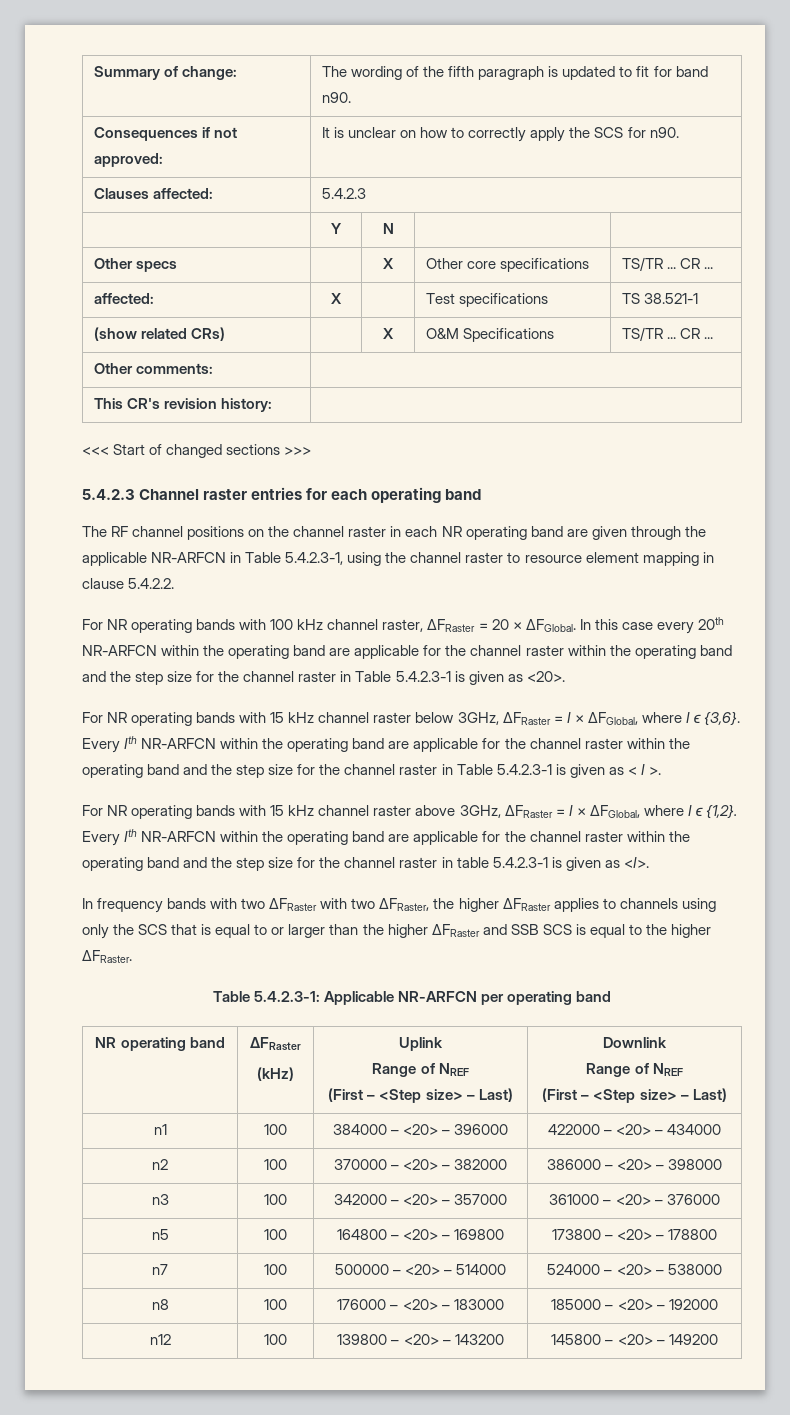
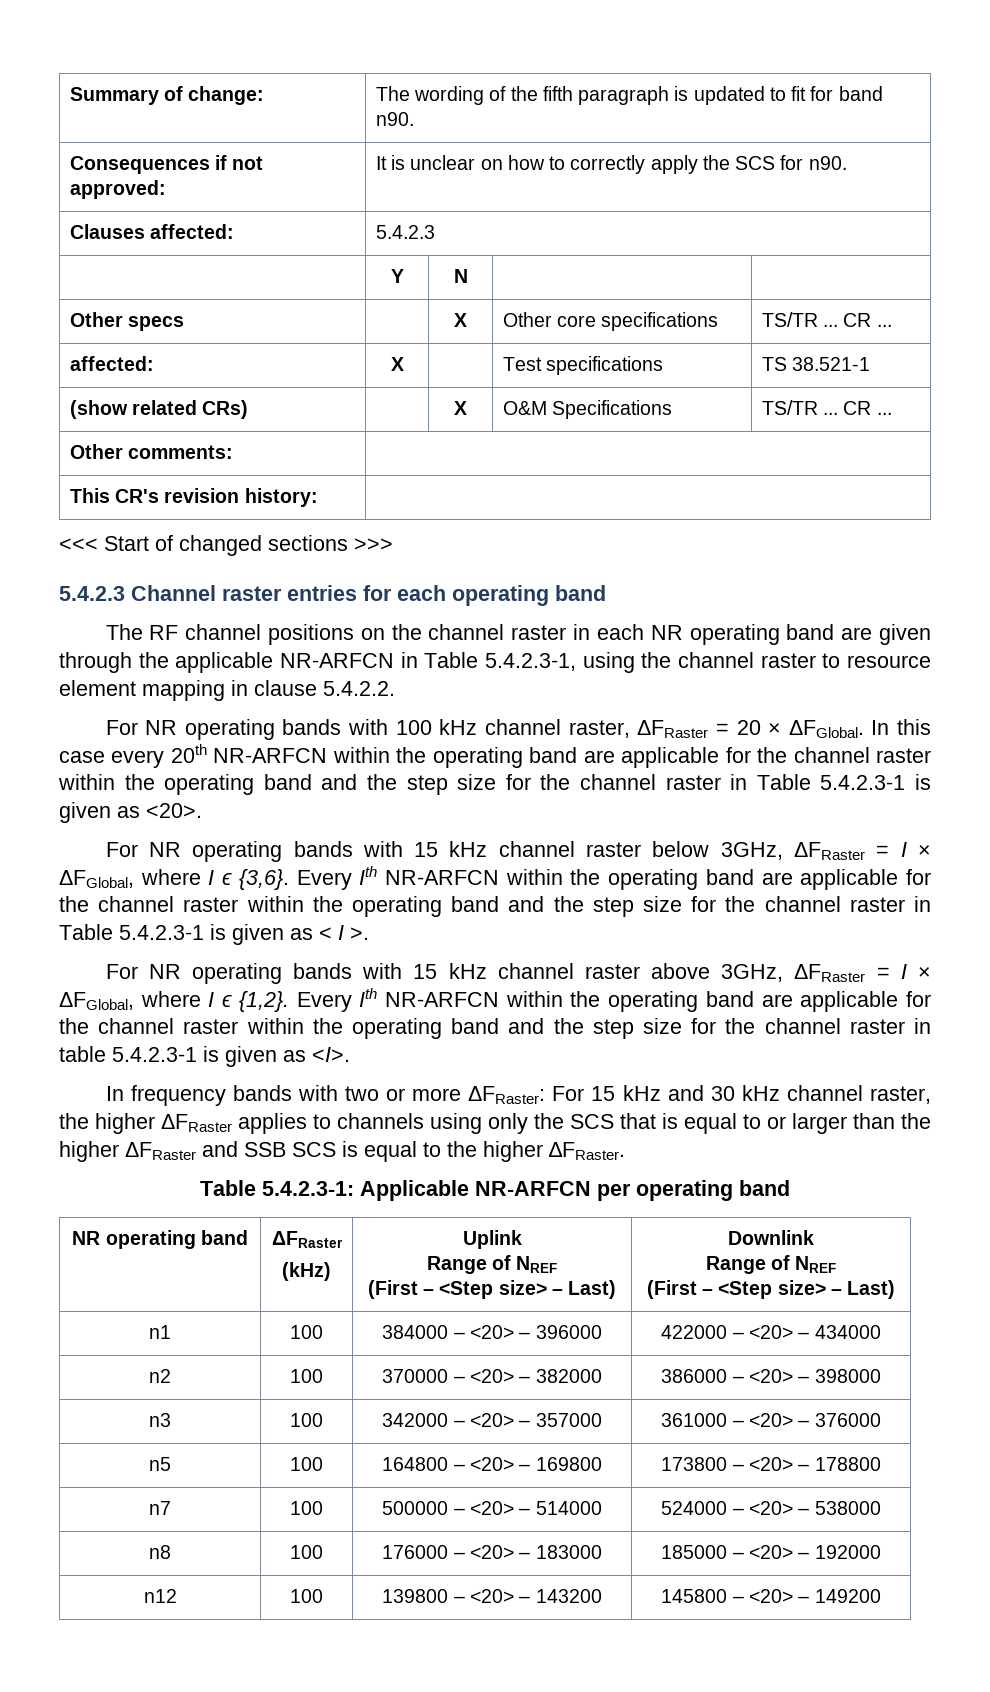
- In frequency bands with two ΔFRaster with two ΔFRaster, the higher ΔFRaster applies to channels using only the SCS that is equal to or larger than the higher ΔFRaster and SSB SCS is equal to the higher ∆FRaster.
+ In frequency bands with two or more ΔFRaster: For 15 kHz and 30 kHz channel raster, the higher ΔFRaster applies to channels using only the SCS that is equal to or larger than the higher ΔFRaster and SSB SCS is equal to the higher ∆FRaster.

